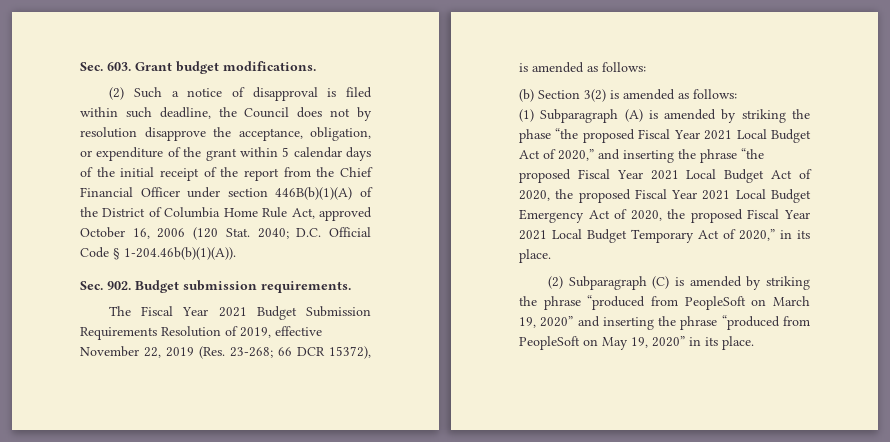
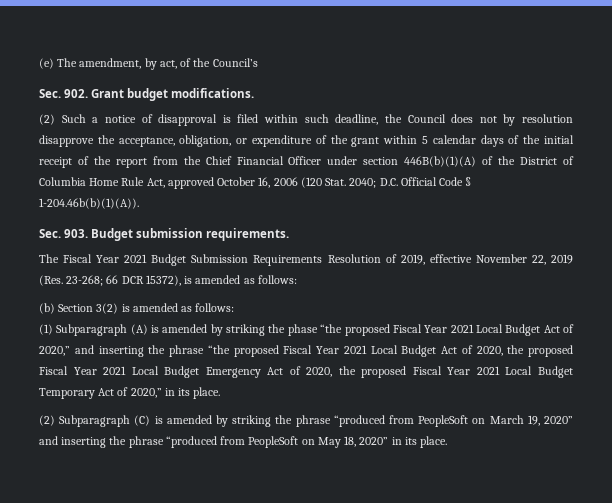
- Sec. 603. Grant budget modifications.
+ (e) The amendment, by act, of the Council’s
+ Sec. 902. Grant budget modifications.
- Sec. 902. Budget submission requirements.
+ Sec. 903. Budget submission requirements.
- (2) Subparagraph (C) is amended by striking the phrase “produced from PeopleSoft on March 19, 2020” and inserting the phrase “produced from PeopleSoft on May 19, 2020” in its place.
+ (2) Subparagraph (C) is amended by striking the phrase “produced from PeopleSoft on March 19, 2020” and inserting the phrase “produced from PeopleSoft on May 18, 2020” in its place.

